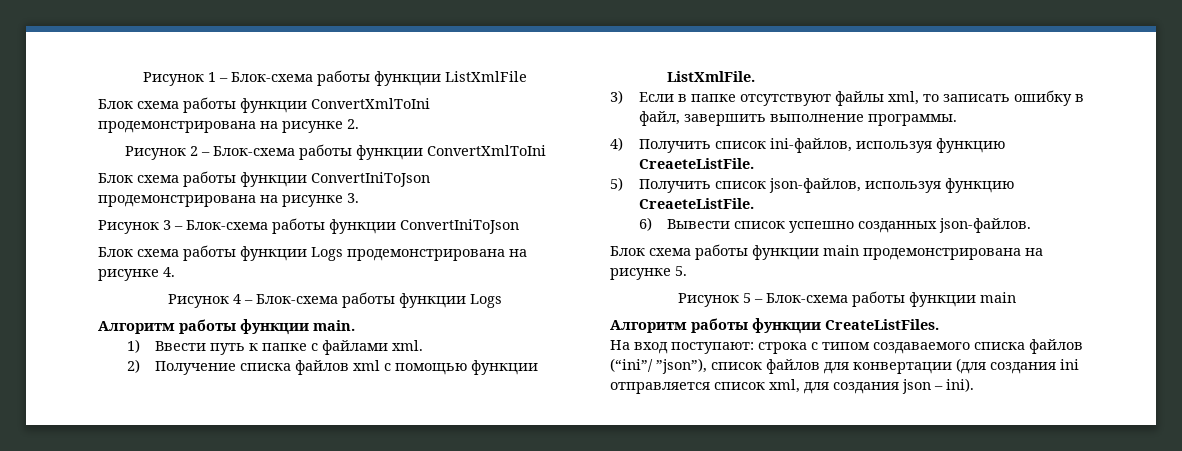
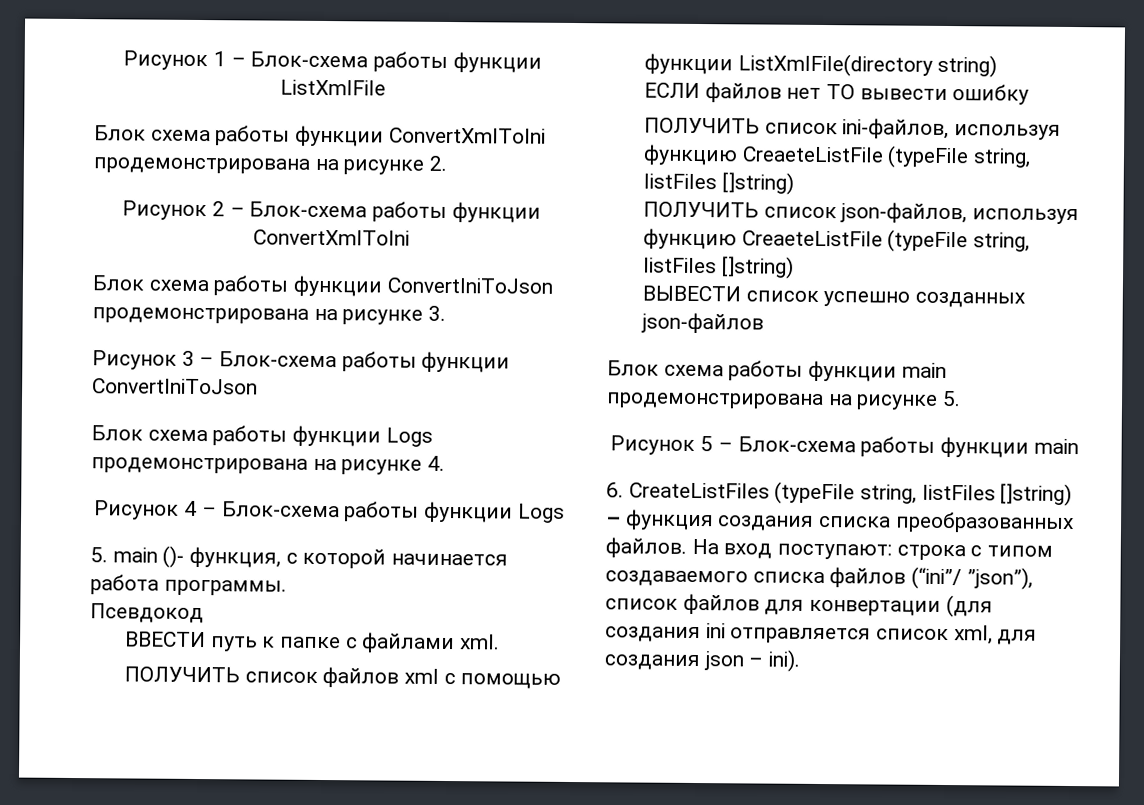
- Алгоритм работы функции main.
- 1) Ввести путь к папке с файлами xml.
+ 5. main ()- функция, с которой начинается работа программы.
+ Псевдокод
+ ВВЕСТИ путь к папке с файлами xml.
- 2) Получение списка файлов xml с помощью функции ListXmlFile.
- 3) Если в папке отсутствуют файлы xml, то записать ошибку в файл, завершить выполнение программы.
- 4) Получить список ini-файлов, используя функцию CreaeteListFile.
- 5) Получить список json-файлов, используя функцию CreaeteListFile.
- 6) Вывести список успешно созданных json-файлов.
+ ПОЛУЧИТЬ список файлов xml с помощью функции ListXmlFile(directory string)
+ ЕСЛИ файлов нет ТО вывести ошибку
+ ПОЛУЧИТЬ список ini-файлов, используя функцию CreaeteListFile (typeFile string, listFiles []string)
+ ПОЛУЧИТЬ список json-файлов, используя функцию CreaeteListFile (typeFile string, listFiles []string)
+ ВЫВЕСТИ список успешно созданных json-файлов
- Алгоритм работы функции CreateListFiles.
- На вход поступают: строка с типом создаваемого списка файлов (“ini”/ ”json”), список файлов для конвертации (для создания ini отправляется список xml, для создания json – ini).
+ 6. CreateListFiles (typeFile string, listFiles []string) – функция создания списка преобразованных файлов. На вход поступают: строка с типом создаваемого списка файлов (“ini”/ ”json”), список файлов для конвертации (для создания ini отправляется список xml, для создания json – ini).

